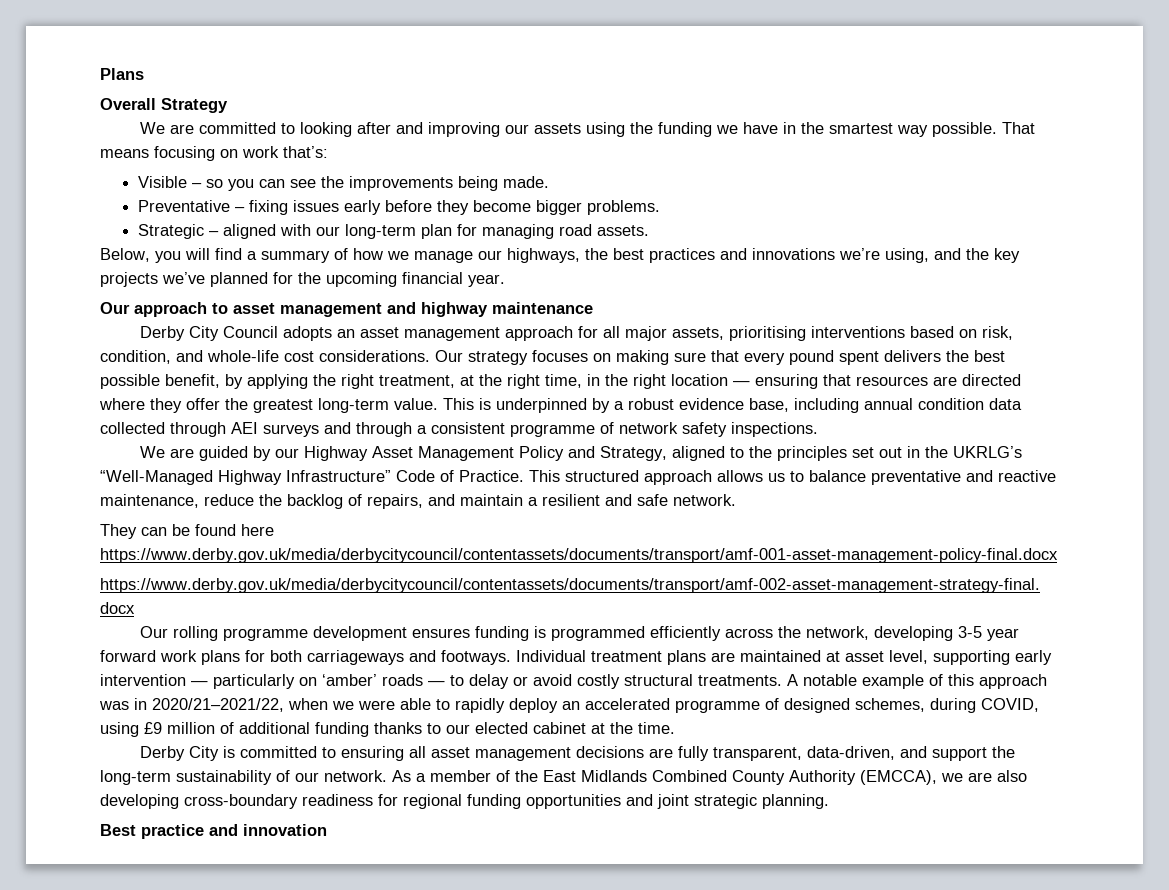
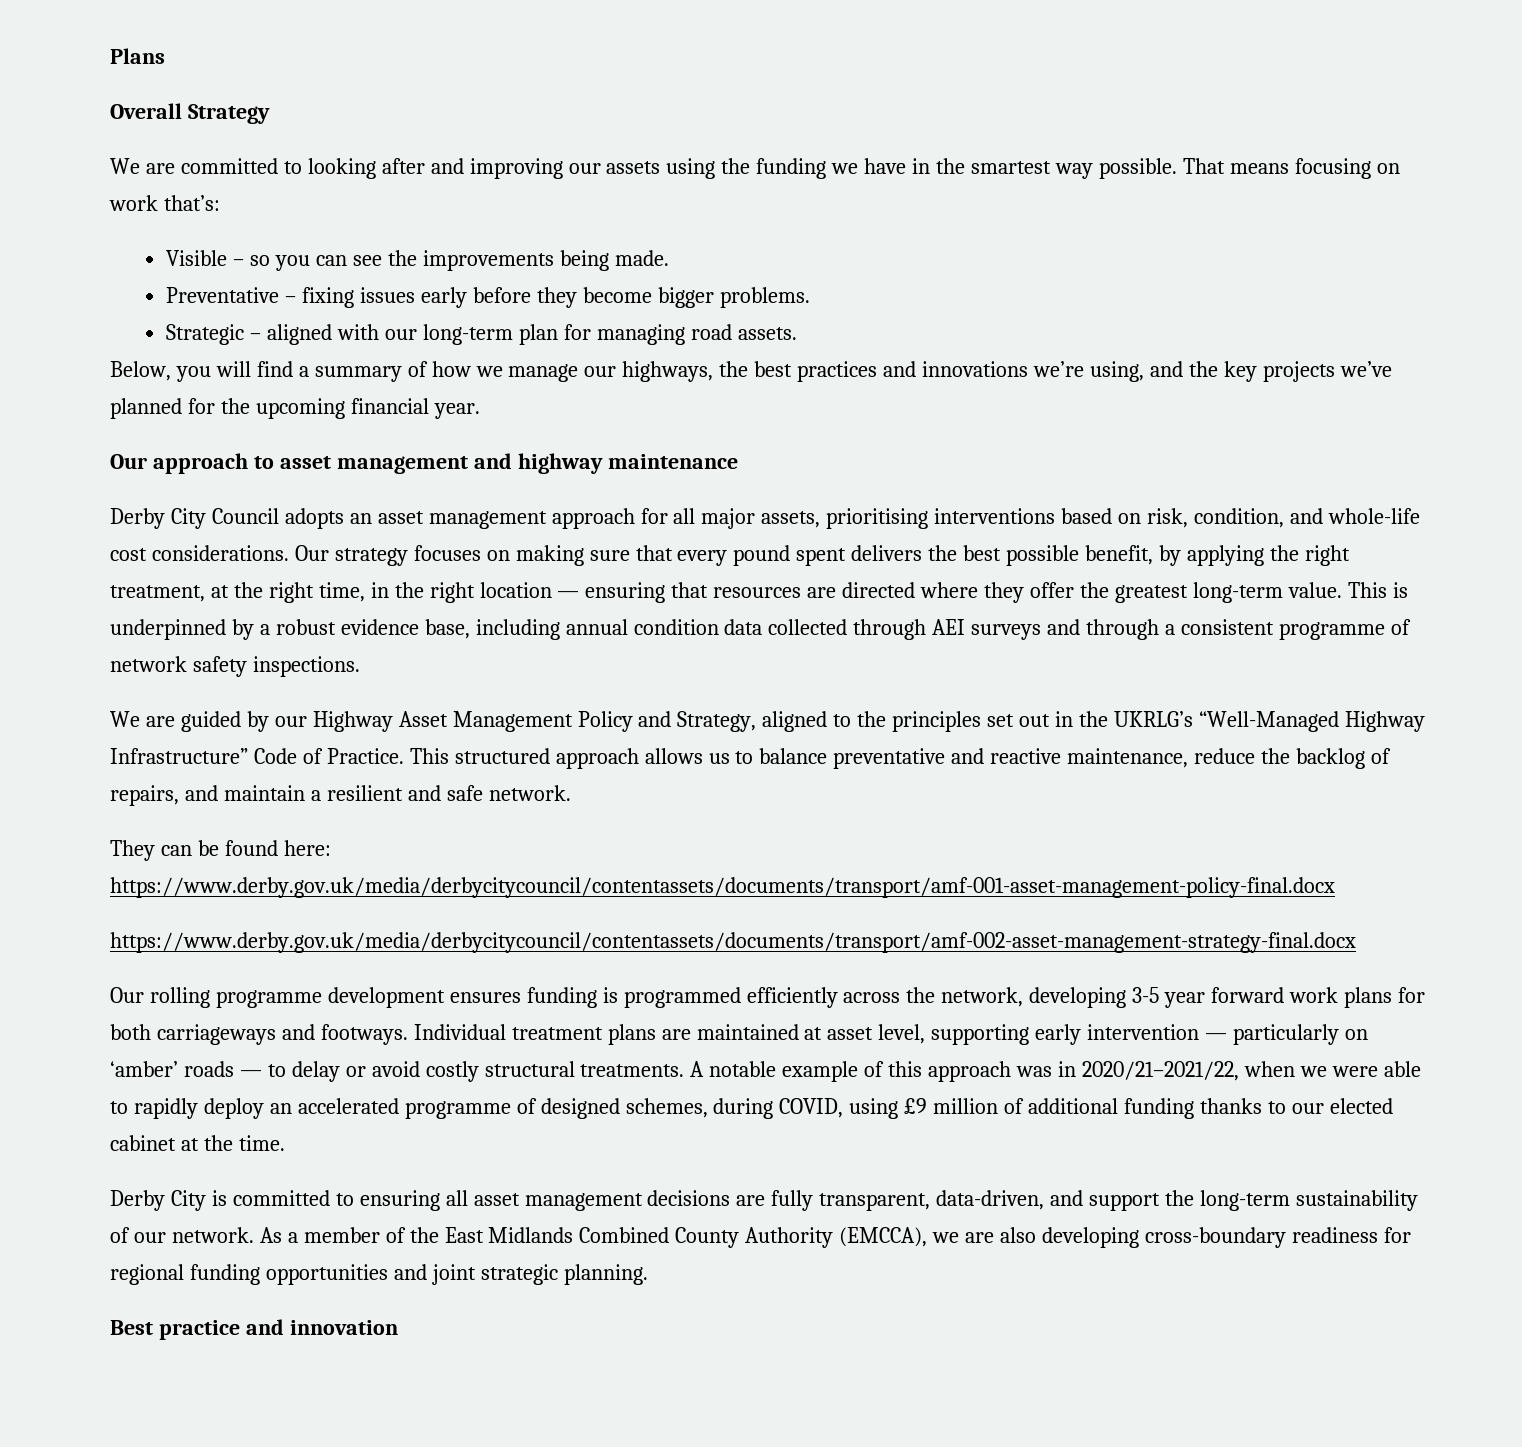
- They can be found here https://www.derby.gov.uk/media/derbycitycouncil/contentassets/documents/transport/amf-001-asset-management-policy-final.docx
+ They can be found here: https://www.derby.gov.uk/media/derbycitycouncil/contentassets/documents/transport/amf-001-asset-management-policy-final.docx

